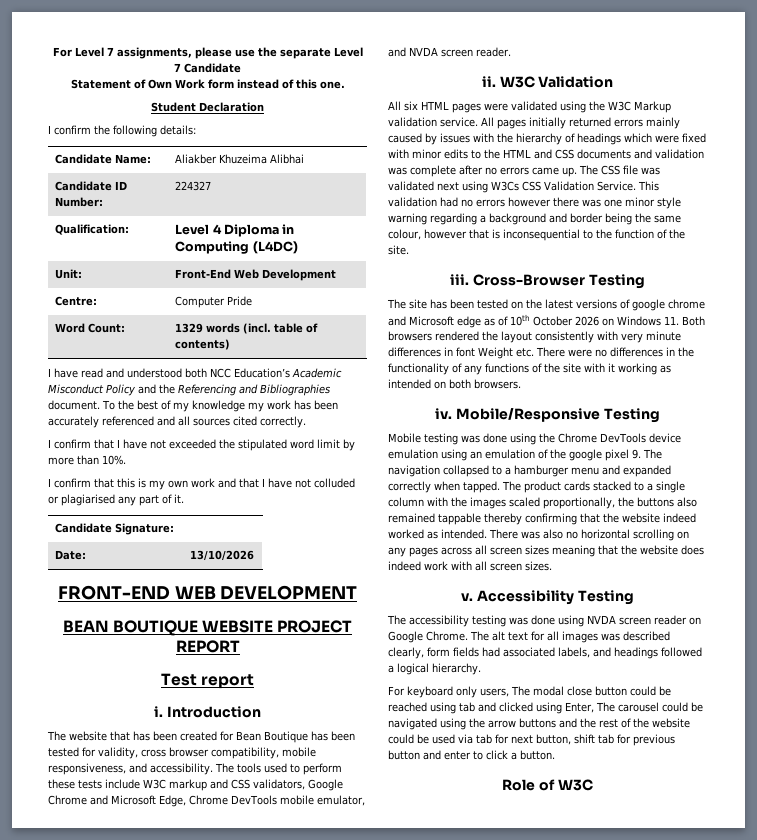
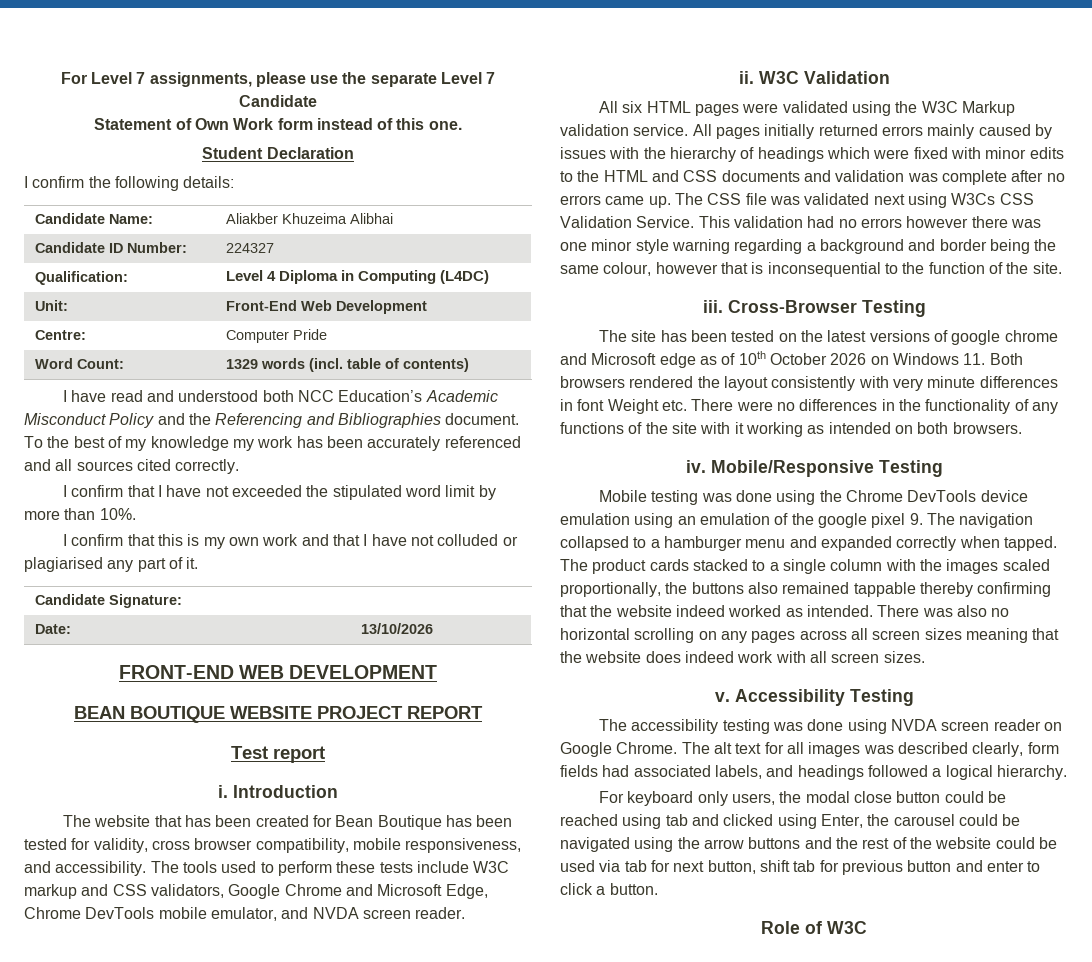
- For keyboard only users, The modal close button could be reached using tab and clicked using Enter, The carousel could be navigated using the arrow buttons and the rest of the website could be used via tab for next button, shift tab for previous button and enter to click a button.
+ For keyboard only users, the modal close button could be reached using tab and clicked using Enter, the carousel could be navigated using the arrow buttons and the rest of the website could be used via tab for next button, shift tab for previous button and enter to click a button.

